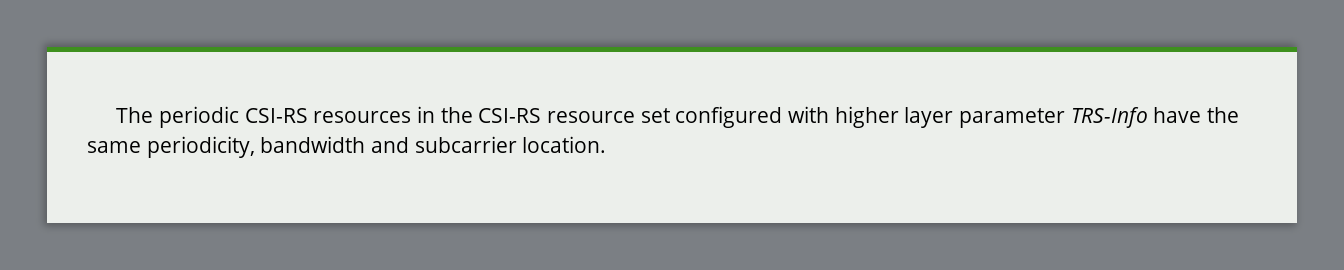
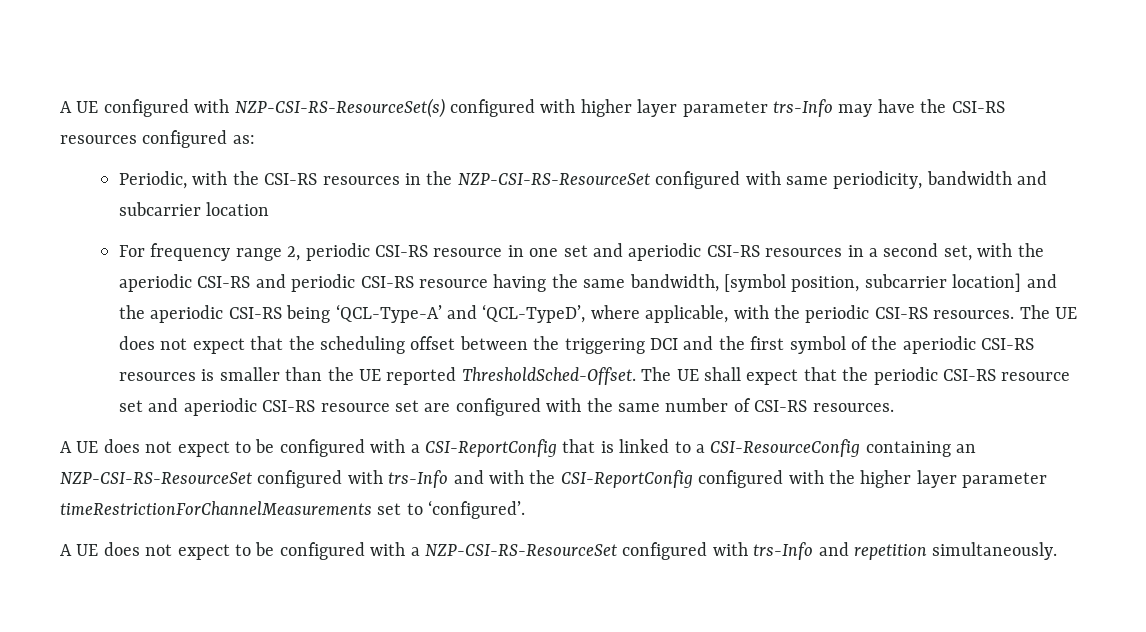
- The periodic CSI-RS resources in the CSI-RS resource set configured with higher layer parameter TRS-Info have the same periodicity, bandwidth and subcarrier location.
+ A UE configured with NZP-CSI-RS-ResourceSet(s) configured with higher layer parameter trs-Info may have the CSI-RS resources configured as:
+ Periodic, with the CSI-RS resources in the NZP-CSI-RS-ResourceSet configured with same periodicity, bandwidth and subcarrier location
+ For frequency range 2, periodic CSI-RS resource in one set and aperiodic CSI-RS resources in a second set, with the aperiodic CSI-RS and periodic CSI-RS resource having the same bandwidth, [symbol position, subcarrier location] and the aperiodic CSI-RS being ‘QCL-Type-A’ and ‘QCL-TypeD’, where applicable, with the periodic CSI-RS resources. The UE does not expect that the scheduling offset between the triggering DCI and the first symbol of the aperiodic CSI-RS resources is smaller than the UE reported ThresholdSched-Offset. The UE shall expect that the periodic CSI-RS resource set and aperiodic CSI-RS resource set are configured with the same number of CSI-RS resources.
+ A UE does not expect to be configured with a CSI-ReportConfig that is linked to a CSI-ResourceConfig containing an NZP-CSI-RS-ResourceSet configured with trs-Info and with the CSI-ReportConfig configured with the higher layer parameter timeRestrictionForChannelMeasurements set to ‘configured’.
+ A UE does not expect to be configured with a NZP-CSI-RS-ResourceSet configured with trs-Info and repetition simultaneously.

